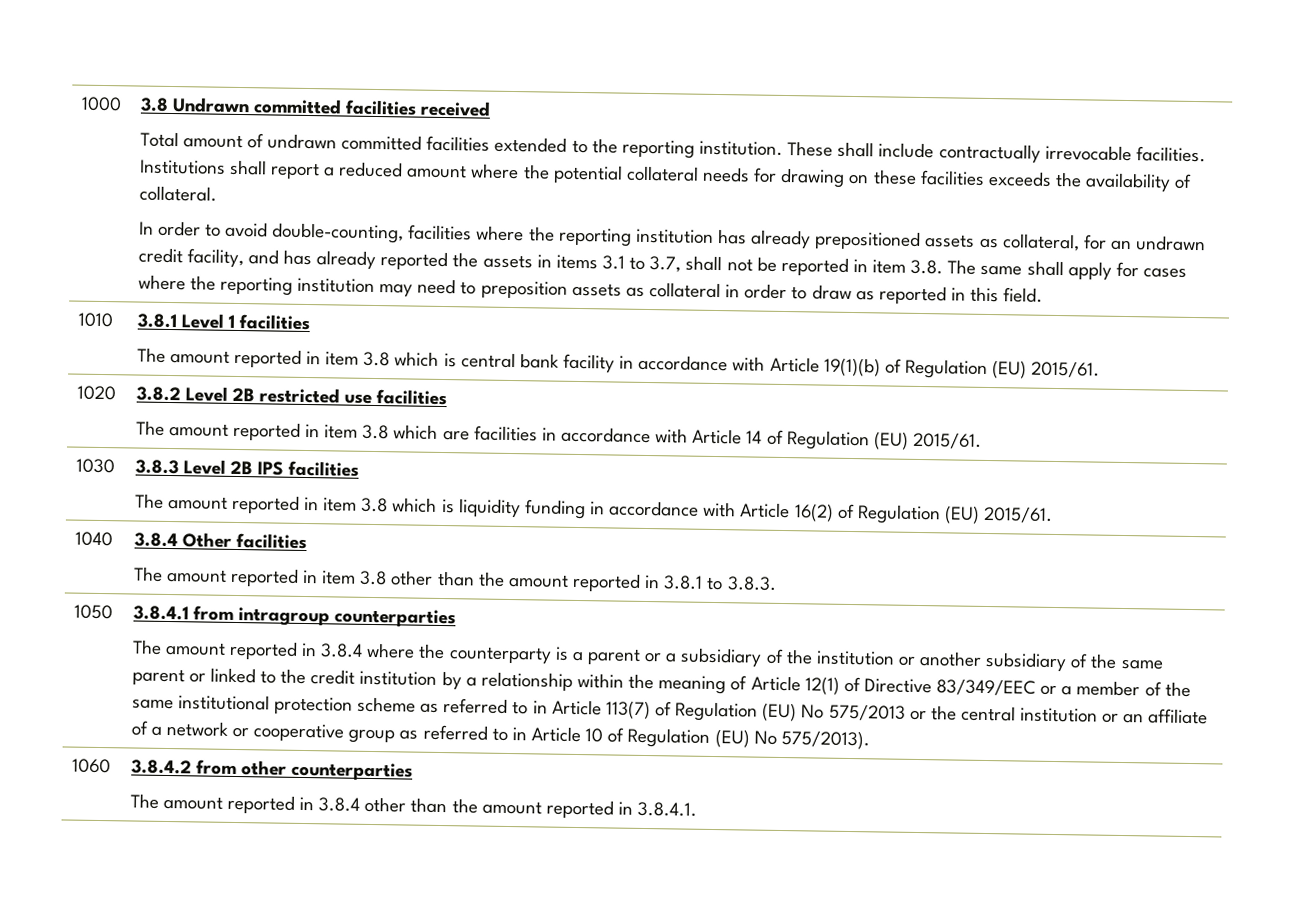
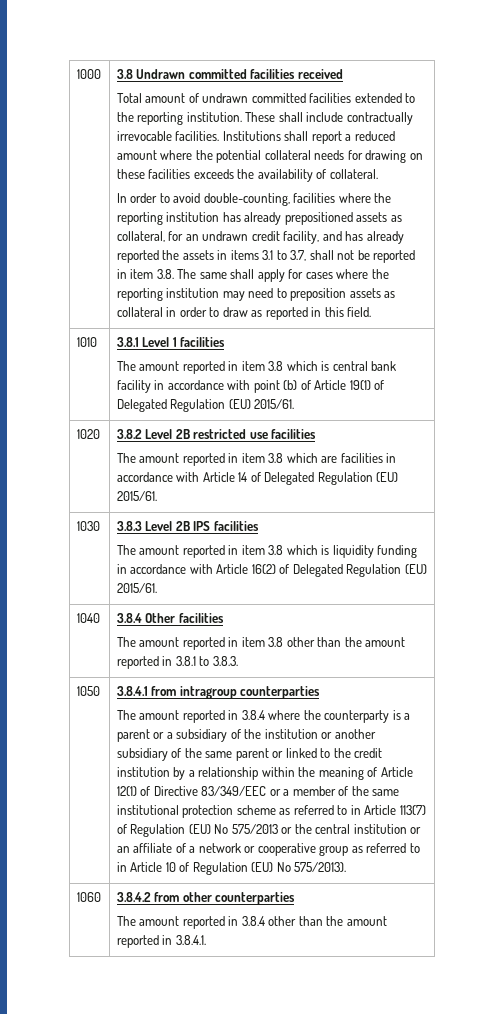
  1010 | 3.8.1 Level 1 facilities
- The amount reported in item 3.8 which is central bank facility in accordance with Article 19(1)(b) of Regulation (EU) 2015/61.
+ The amount reported in item 3.8 which is central bank facility in accordance with point (b) of Article 19(1) of Delegated Regulation (EU) 2015/61.
  1020 | 3.8.2 Level 2B restricted use facilities
- The amount reported in item 3.8 which are facilities in accordance with Article 14 of Regulation (EU) 2015/61.
+ The amount reported in item 3.8 which are facilities in accordance with Article 14 of Delegated Regulation (EU) 2015/61.
  1030 | 3.8.3 Level 2B IPS facilities
- The amount reported in item 3.8 which is liquidity funding in accordance with Article 16(2) of Regulation (EU) 2015/61.
+ The amount reported in item 3.8 which is liquidity funding in accordance with Article 16(2) of Delegated Regulation (EU) 2015/61.

